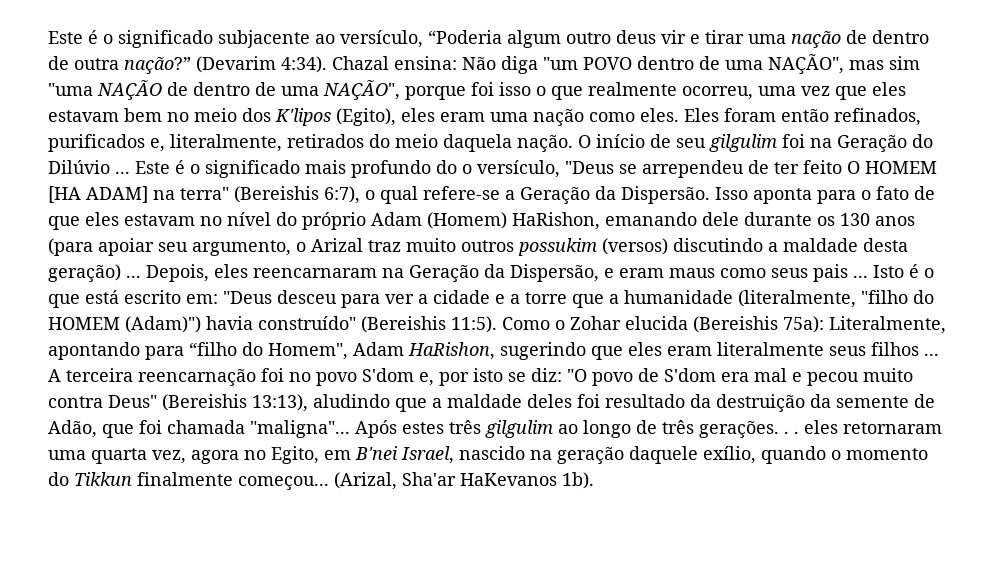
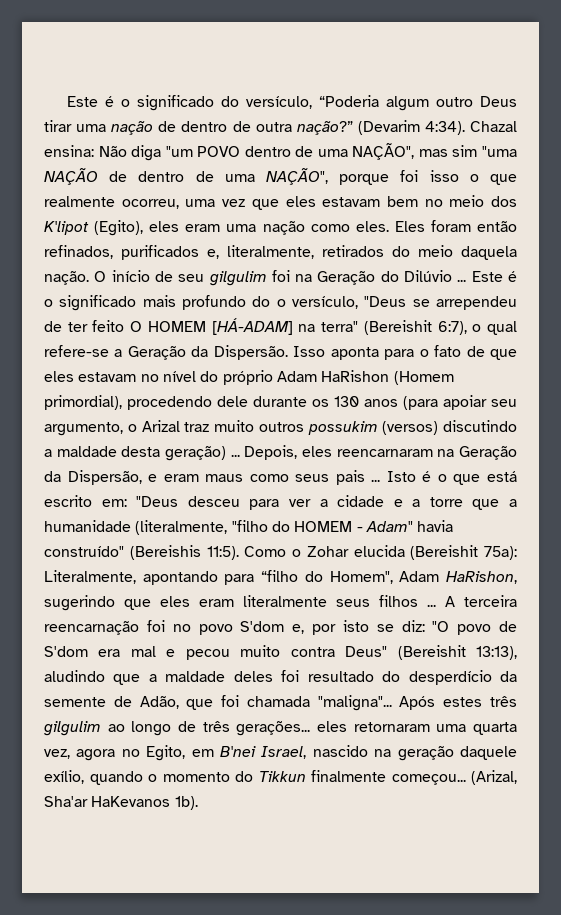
- Este é o significado subjacente ao versículo, “Poderia algum outro deus vir e tirar uma nação de dentro de outra nação?”
+ Este é o significado do versículo, “Poderia algum outro Deus tirar uma nação de dentro de outra nação?”
- Chazal ensina: Não diga "um POVO dentro de uma NAÇÃO", mas sim "uma NAÇÃO de dentro de uma NAÇÃO", porque foi isso o que realmente ocorreu, uma vez que eles estavam bem no meio dos K'lipos (Egito), eles eram uma nação como eles.
+ Chazal ensina: Não diga "um POVO dentro de uma NAÇÃO", mas sim "uma NAÇÃO de dentro de uma NAÇÃO", porque foi isso o que realmente ocorreu, uma vez que eles estavam bem no meio dos K'lipot (Egito), eles eram uma nação como eles.
- Este é o significado mais profundo do o versículo, "Deus se arrependeu de ter feito O HOMEM [HA ADAM] na terra" (Bereishis 6:7), o qual refere-se a Geração da Dispersão.
+ Este é o significado mais profundo do o versículo, "Deus se arrependeu de ter feito O HOMEM [HÁ-ADAM] na terra" (Bereishit 6:7), o qual refere-se a Geração da Dispersão.
- Isso aponta para o fato de que eles estavam no nível do próprio Adam (Homem) HaRishon, emanando dele durante os 130 anos (para apoiar seu argumento, o Arizal traz muito outros possukim (versos) discutindo a maldade desta geração) ...
+ Isso aponta para o fato de que eles estavam no nível do próprio Adam HaRishon (Homem primordial), procedendo dele durante os 130 anos (para apoiar seu argumento, o Arizal traz muito outros possukim (versos) discutindo a maldade desta geração) ...
- Isto é o que está escrito em: "Deus desceu para ver a cidade e a torre que a humanidade (literalmente, "filho do HOMEM (Adam)") havia construído" (Bereishis 11:5).
+ Isto é o que está escrito em: "Deus desceu para ver a cidade e a torre que a humanidade (literalmente, "filho do HOMEM - Adam" havia construído" (Bereishis 11:5).
- Como o Zohar elucida (Bereishis 75a): Literalmente, apontando para “filho do Homem", Adam HaRishon, sugerindo que eles eram literalmente seus filhos ...
+ Como o Zohar elucida (Bereishit 75a): Literalmente, apontando para “filho do Homem", Adam HaRishon, sugerindo que eles eram literalmente seus filhos ...
- A terceira reencarnação foi no povo S'dom e, por isto se diz: "O povo de S'dom era mal e pecou muito contra Deus" (Bereishis 13:13), aludindo que a maldade deles foi resultado da destruição da semente de Adão, que foi chamada "maligna"...
+ A terceira reencarnação foi no povo S'dom e, por isto se diz: "O povo de S'dom era mal e pecou muito contra Deus" (Bereishit 13:13), aludindo que a maldade deles foi resultado do desperdício da semente de Adão, que foi chamada "maligna"...
- Após estes três gilgulim ao longo de três gerações. . . eles retornaram uma quarta vez, agora no Egito, em B'nei Israel, nascido na geração daquele exílio, quando o momento do Tikkun finalmente começou...
+ Após estes três gilgulim ao longo de três gerações... eles retornaram uma quarta vez, agora no Egito, em B'nei Israel, nascido na geração daquele exílio, quando o momento do Tikkun finalmente começou...

